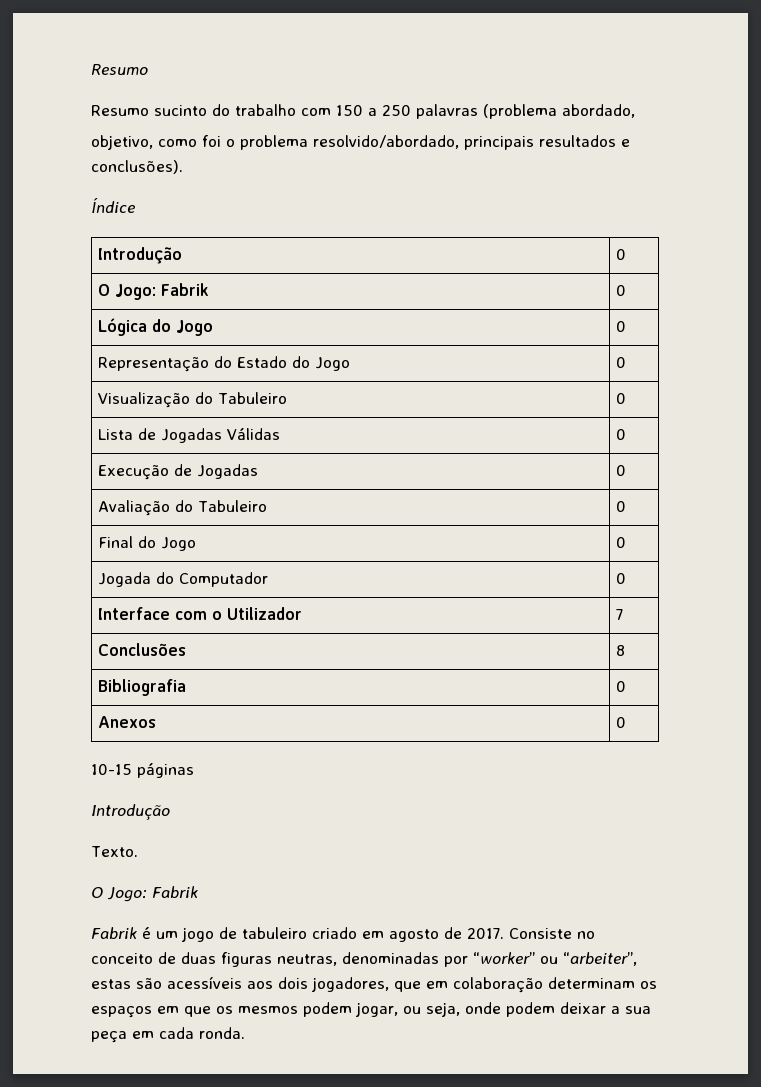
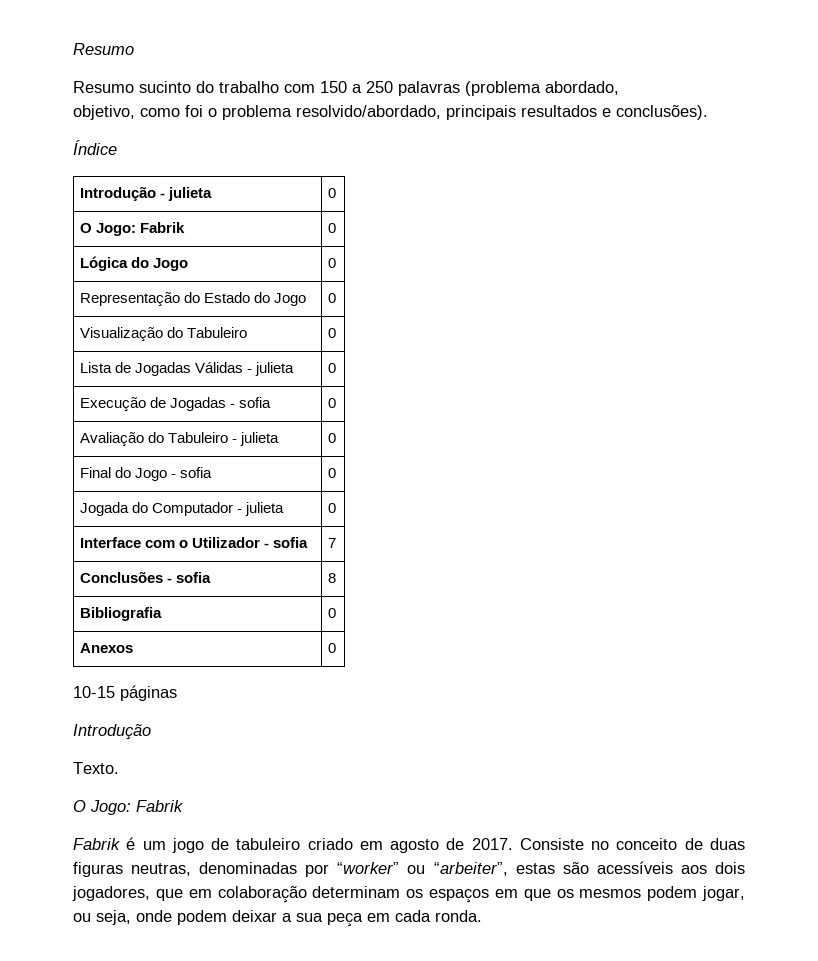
- Introdução | 0
+ Introdução - julieta | 0
- Lista de Jogadas Válidas | 0
+ Lista de Jogadas Válidas - julieta | 0
- Execução de Jogadas | 0
+ Execução de Jogadas - sofia | 0
- Avaliação do Tabuleiro | 0
+ Avaliação do Tabuleiro - julieta | 0
- Final do Jogo | 0
+ Final do Jogo - sofia | 0
- Jogada do Computador | 0
+ Jogada do Computador - julieta | 0
- Interface com o Utilizador | 7
+ Interface com o Utilizador - sofia | 7
- Conclusões | 8
+ Conclusões - sofia | 8

